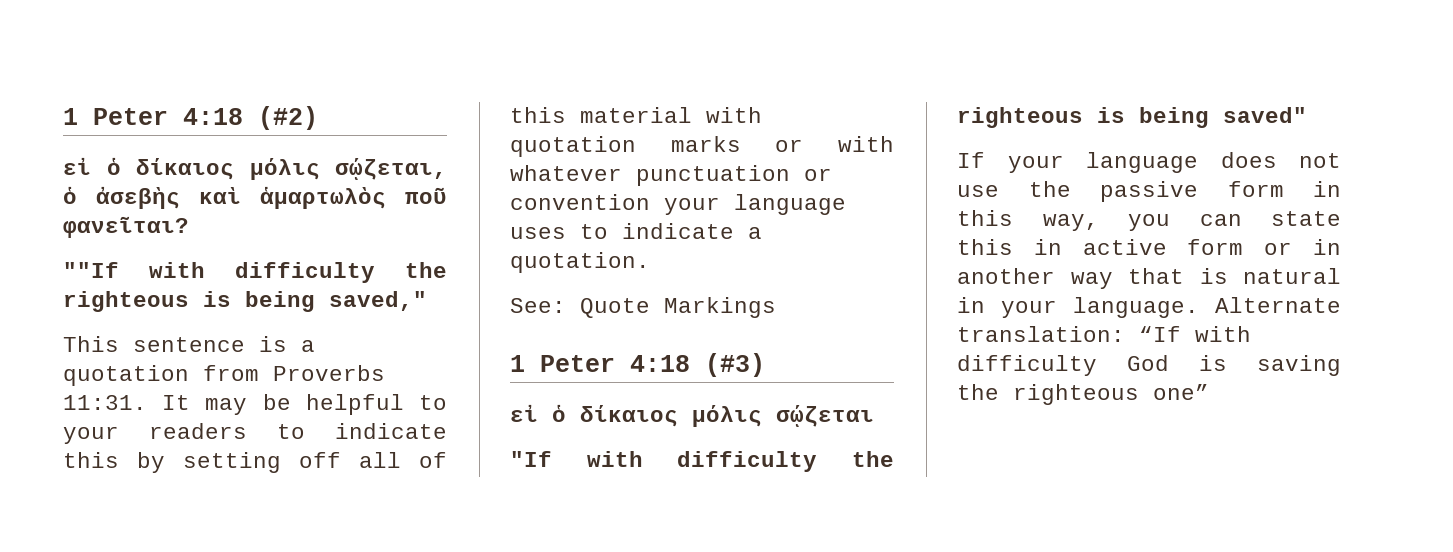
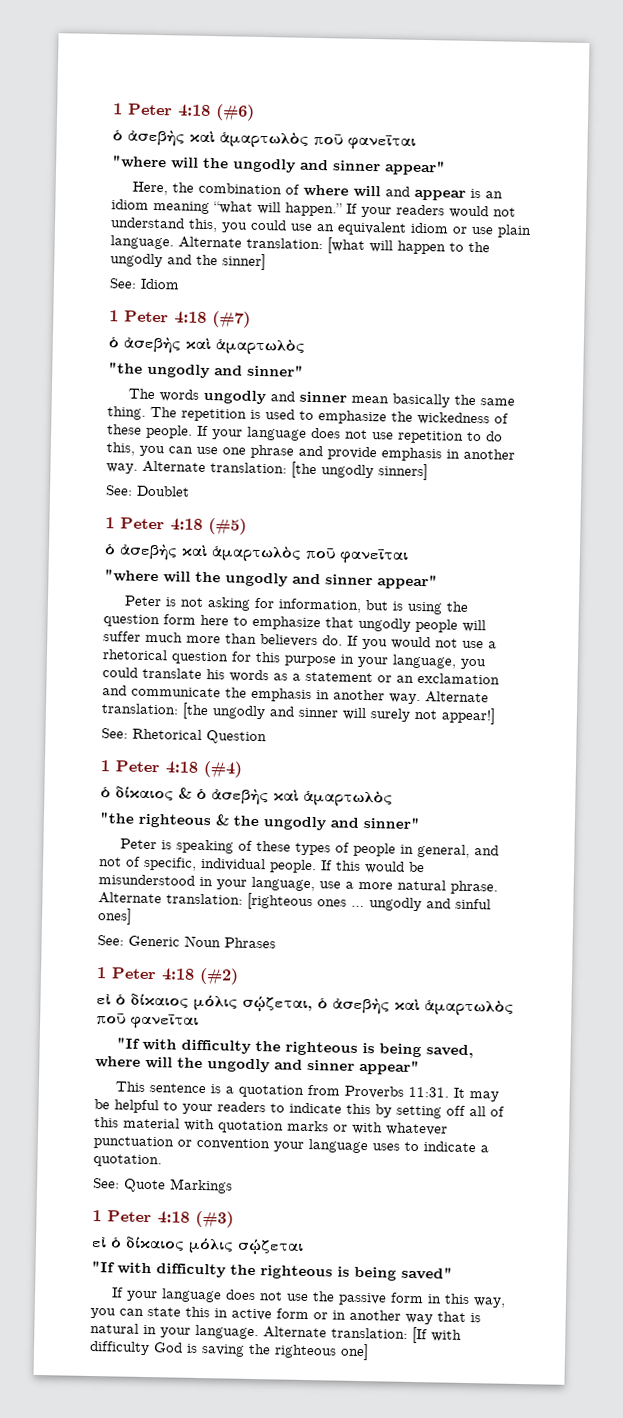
+ 1 Peter 4:18 (#6)
+ ὁ ἀσεβὴς καὶ ἁμαρτωλὸς ποῦ φανεῖται
+ "where will the ungodly and sinner appear"
+ Here, the combination of where will and appear is an idiom meaning “what will happen.” If your readers would not understand this, you could use an equivalent idiom or use plain language. Alternate translation: [what will happen to the ungodly and the sinner]
+ See: Idiom
+ 1 Peter 4:18 (#7)
+ ὁ ἀσεβὴς καὶ ἁμαρτωλὸς
+ "the ungodly and sinner"
+ The words ungodly and sinner mean basically the same thing. The repetition is used to emphasize the wickedness of these people. If your language does not use repetition to do this, you can use one phrase and provide emphasis in another way. Alternate translation: [the ungodly sinners]
+ See: Doublet
+ 1 Peter 4:18 (#5)
+ ὁ ἀσεβὴς καὶ ἁμαρτωλὸς ποῦ φανεῖται
+ "where will the ungodly and sinner appear"
+ Peter is not asking for information, but is using the question form here to emphasize that ungodly people will suffer much more than believers do. If you would not use a rhetorical question for this purpose in your language, you could translate his words as a statement or an exclamation and communicate the emphasis in another way. Alternate translation: [the ungodly and sinner will surely not appear!]
+ See: Rhetorical Question
+ 1 Peter 4:18 (#4)
+ ὁ δίκαιος & ὁ ἀσεβὴς καὶ ἁμαρτωλὸς
+ "the righteous & the ungodly and sinner"
+ Peter is speaking of these types of people in general, and not of specific, individual people. If this would be misunderstood in your language, use a more natural phrase. Alternate translation: [righteous ones … ungodly and sinful ones]
+ See: Generic Noun Phrases
- εἰ ὁ δίκαιος μόλις σῴζεται, ὁ ἀσεβὴς καὶ ἁμαρτωλὸς ποῦ φανεῖται?
- ""If with difficulty the righteous is being saved,"
+ εἰ ὁ δίκαιος μόλις σῴζεται, ὁ ἀσεβὴς καὶ ἁμαρτωλὸς ποῦ φανεῖται
+ "If with difficulty the righteous is being saved, where will the ungodly and sinner appear"
- Alternate translation: “If with difficulty God is saving the righteous one”
+ Alternate translation: [If with difficulty God is saving the righteous one]

